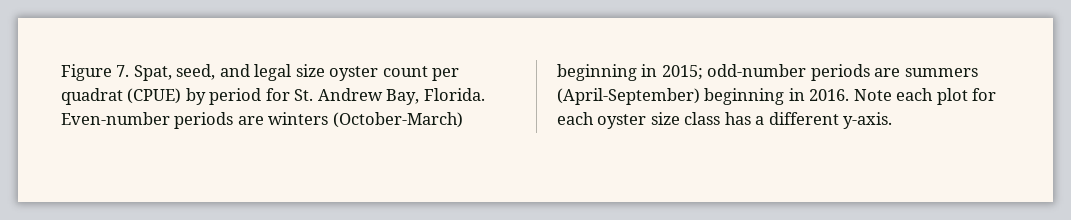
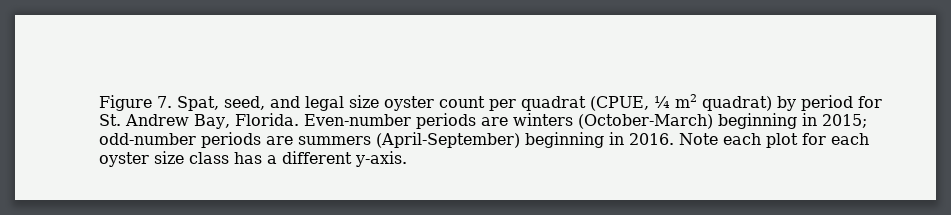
- Figure 7. Spat, seed, and legal size oyster count per quadrat (CPUE) by period for St. Andrew Bay, Florida.
+ Figure 7. Spat, seed, and legal size oyster count per quadrat (CPUE, ¼ m2 quadrat) by period for St. Andrew Bay, Florida.

